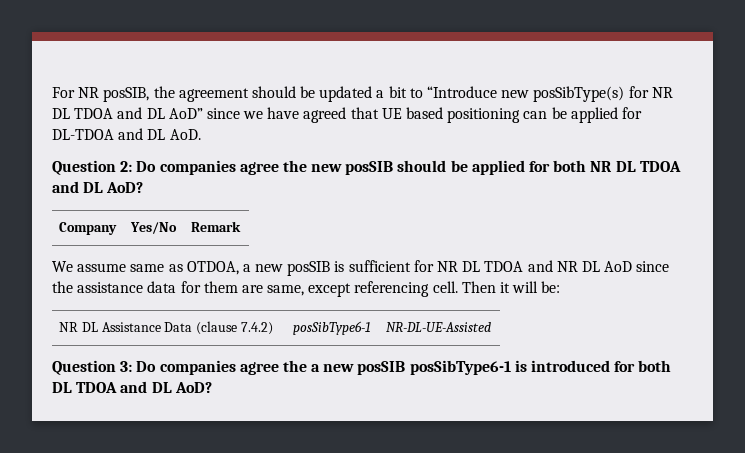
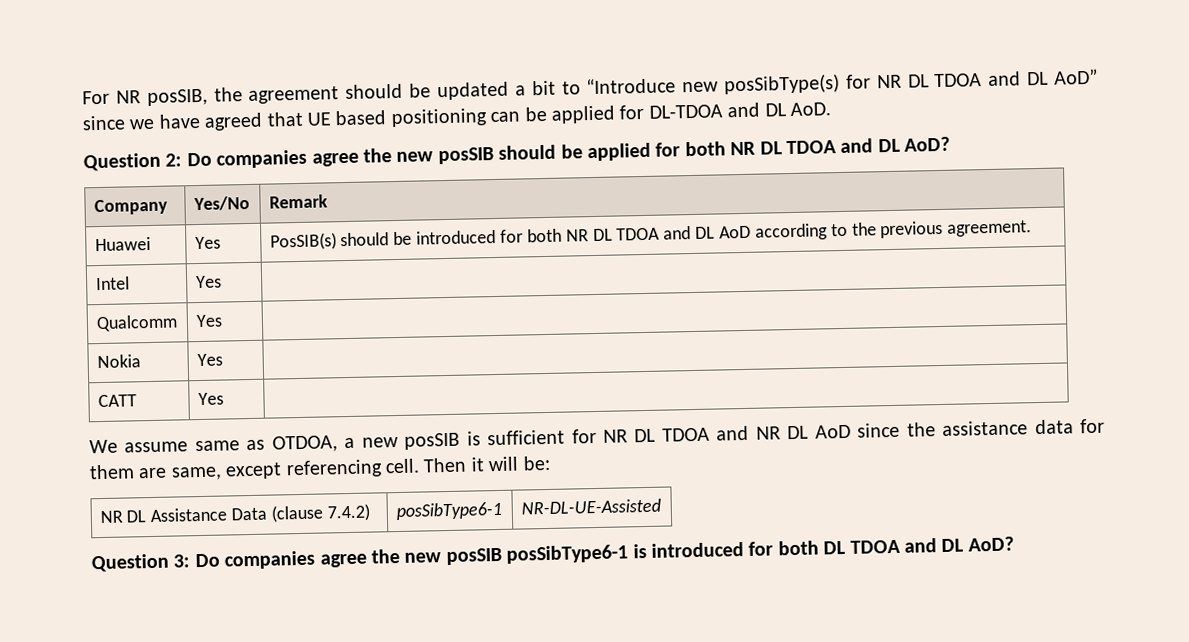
+ Huawei | Yes | PosSIB(s) should be introduced for both NR DL TDOA and DL AoD according to the previous agreement.
+ Intel | Yes |
+ Qualcomm | Yes |
+ Nokia | Yes |
+ CATT | Yes |
- Question 3: Do companies agree the a new posSIB posSibType6-1 is introduced for both DL TDOA and DL AoD?
+ Question 3: Do companies agree the new posSIB posSibType6-1 is introduced for both DL TDOA and DL AoD?

